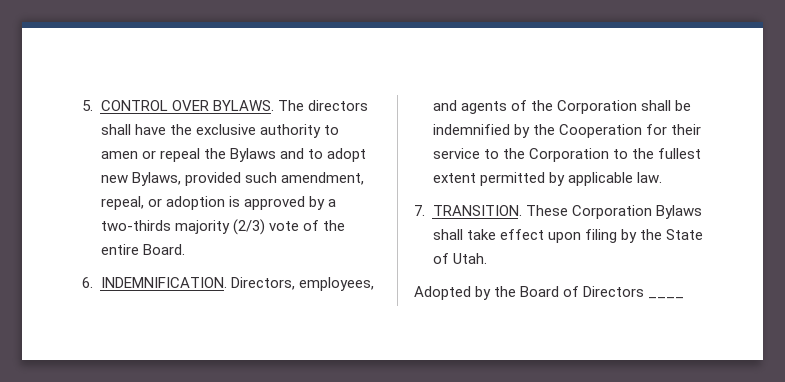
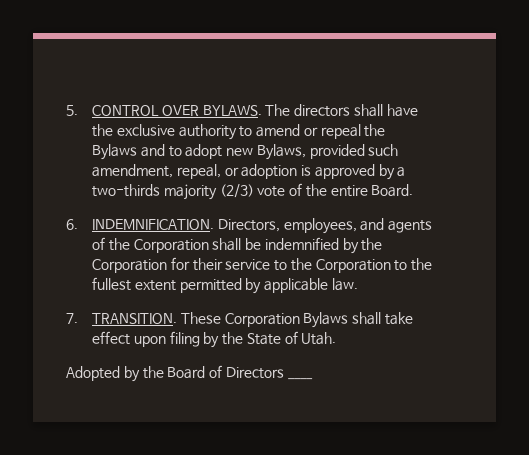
- The directors shall have the exclusive authority to amen or repeal the Bylaws and to adopt new Bylaws, provided such amendment, repeal, or adoption is approved by a two-thirds majority (2/3) vote of the entire Board.
+ The directors shall have the exclusive authority to amend or repeal the Bylaws and to adopt new Bylaws, provided such amendment, repeal, or adoption is approved by a two-thirds majority (2/3) vote of the entire Board.
- Directors, employees, and agents of the Corporation shall be indemnified by the Cooperation for their service to the Corporation to the fullest extent permitted by applicable law.
+ Directors, employees, and agents of the Corporation shall be indemnified by the Corporation for their service to the Corporation to the fullest extent permitted by applicable law.

